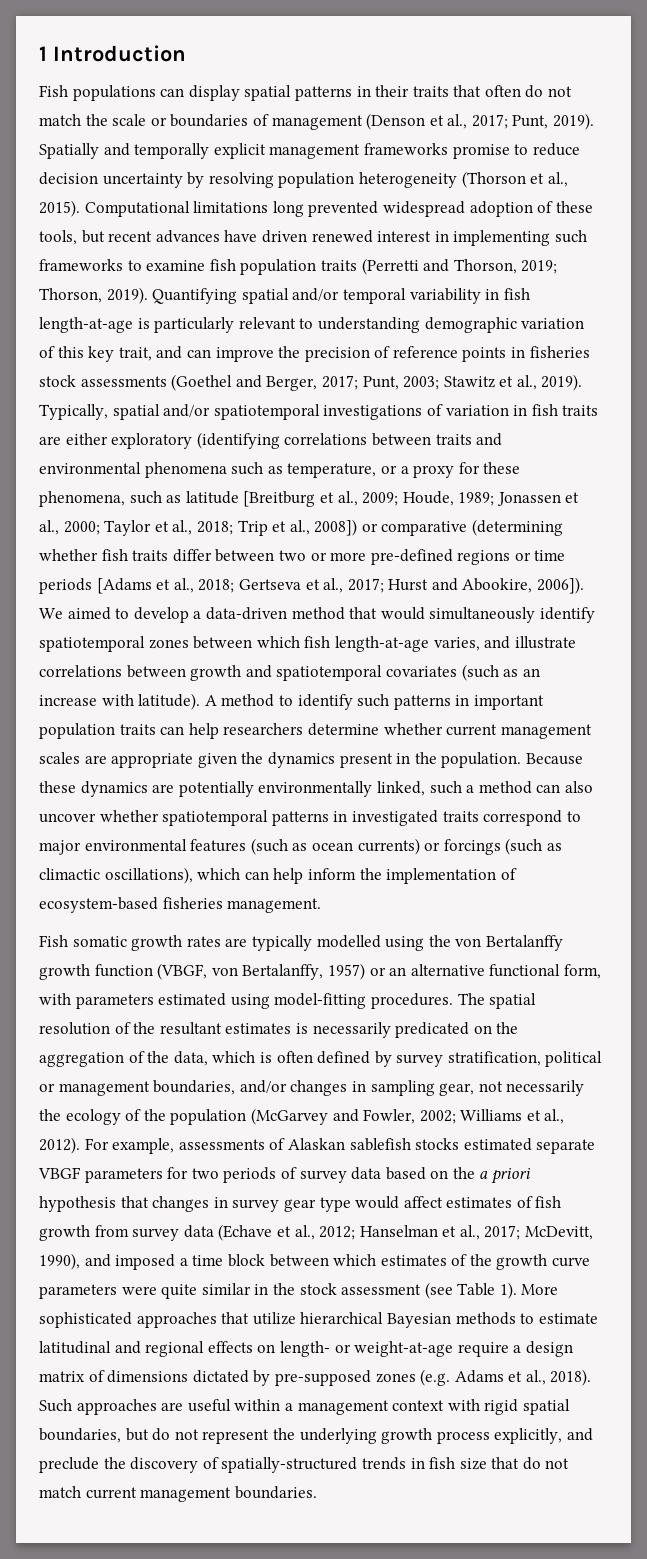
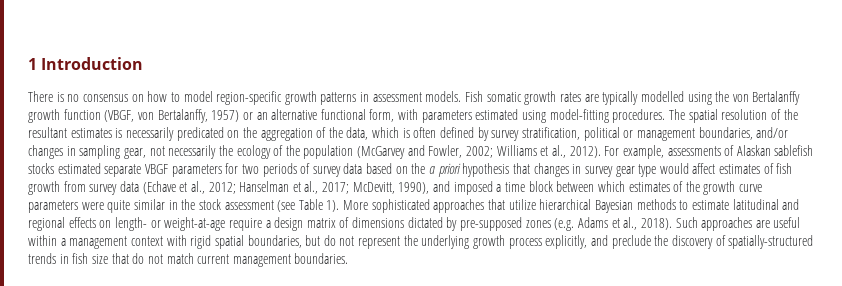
- Fish populations can display spatial patterns in their traits that often do not match the scale or boundaries of management (Denson et al., 2017; Punt, 2019). Spatially and temporally explicit management frameworks promise to reduce decision uncertainty by resolving population heterogeneity (Thorson et al., 2015). Computational limitations long prevented widespread adoption of these tools, but recent advances have driven renewed interest in implementing such frameworks to examine fish population traits (Perretti and Thorson, 2019; Thorson, 2019). Quantifying spatial and/or temporal variability in fish length-at-age is particularly relevant to understanding demographic variation of this key trait, and can improve the precision of reference points in fisheries stock assessments (Goethel and Berger, 2017; Punt, 2003; Stawitz et al., 2019). Typically, spatial and/or spatiotemporal investigations of variation in fish traits are either exploratory (identifying correlations between traits and environmental phenomena such as temperature, or a proxy for these phenomena, such as latitude [Breitburg et al., 2009; Houde, 1989; Jonassen et al., 2000; Taylor et al., 2018; Trip et al., 2008]) or comparative (determining whether fish traits differ between two or more pre-defined regions or time periods [Adams et al., 2018; Gertseva et al., 2017; Hurst and Abookire, 2006]). We aimed to develop a data-driven method that would simultaneously identify spatiotemporal zones between which fish length-at-age varies, and illustrate correlations between growth and spatiotemporal covariates (such as an increase with latitude). A method to identify such patterns in important population traits can help researchers determine whether current management scales are appropriate given the dynamics present in the population. Because these dynamics are potentially environmentally linked, such a method can also uncover whether spatiotemporal patterns in investigated traits correspond to major environmental features (such as ocean currents) or forcings (such as climactic oscillations), which can help inform the implementation of ecosystem-based fisheries management.
- Fish somatic growth rates are typically modelled using the von Bertalanffy growth function (VBGF, von Bertalanffy, 1957) or an alternative functional form, with parameters estimated using model-fitting procedures.
+ There is no consensus on how to model region-specific growth patterns in assessment models. Fish somatic growth rates are typically modelled using the von Bertalanffy growth function (VBGF, von Bertalanffy, 1957) or an alternative functional form, with parameters estimated using model-fitting procedures.

